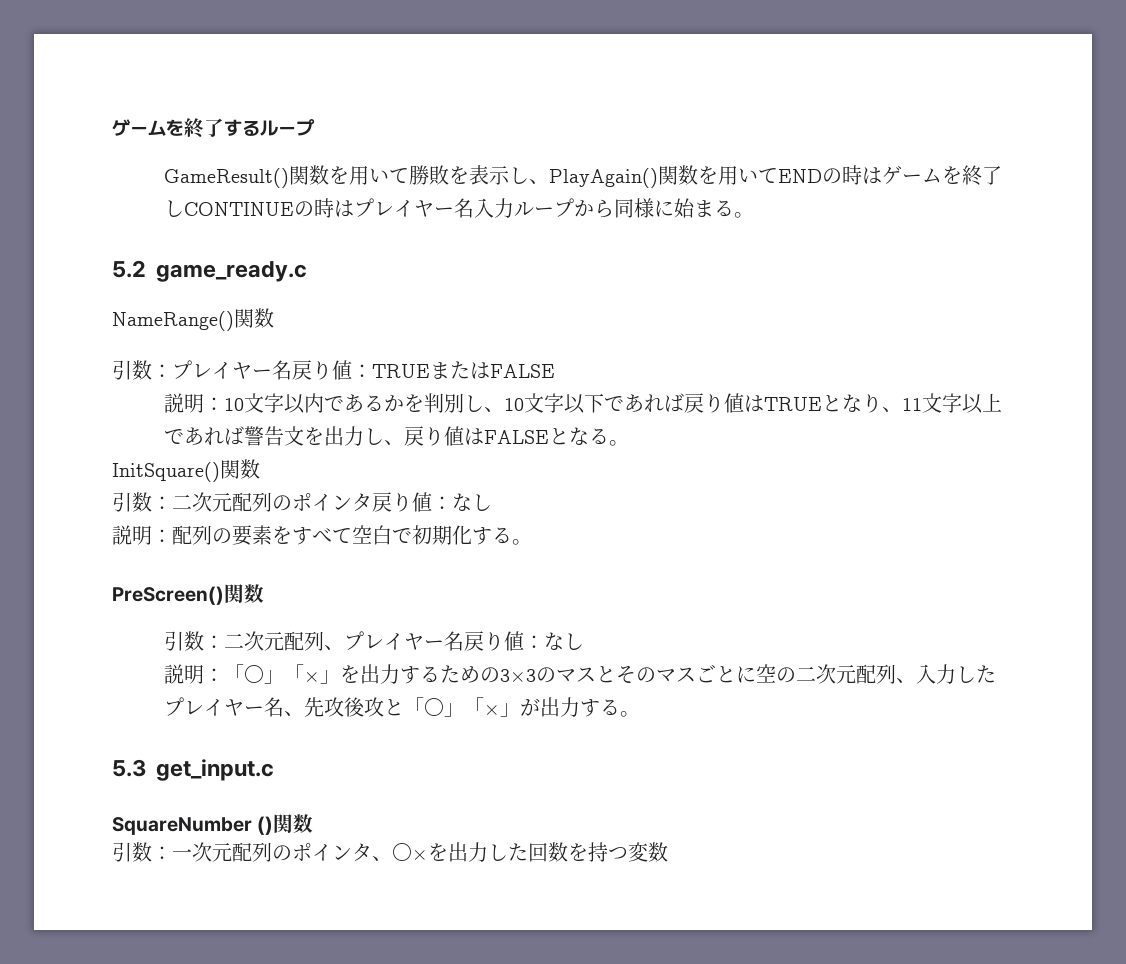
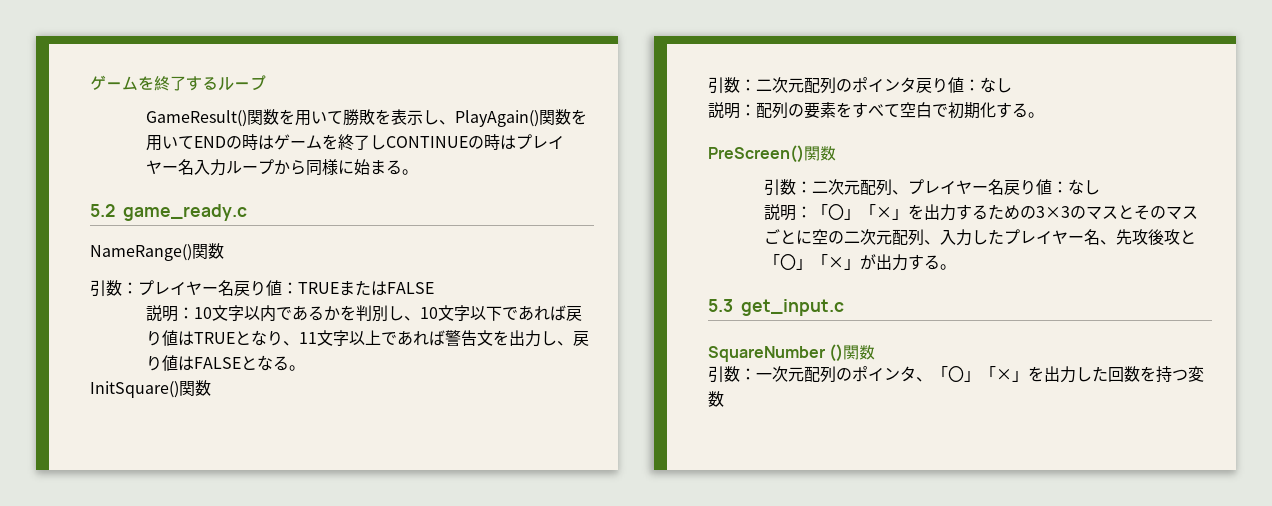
- 引数：一次元配列のポインタ、〇×を出力した回数を持つ変数
+ 引数：一次元配列のポインタ、「〇」「×」を出力した回数を持つ変数

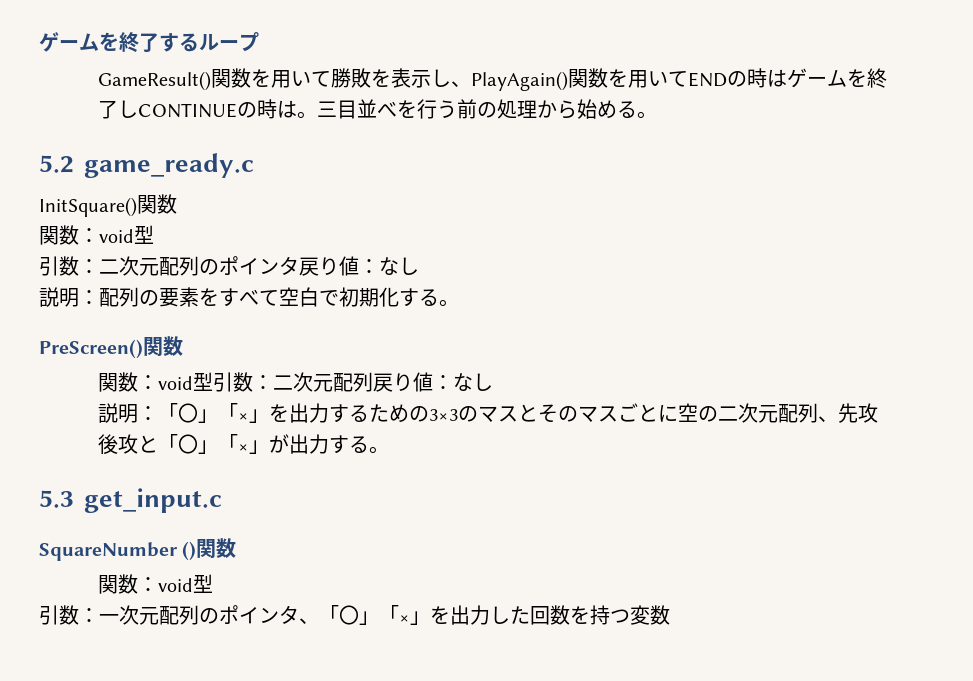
- GameResult()関数を用いて勝敗を表示し、PlayAgain()関数を用いてENDの時はゲームを終了しCONTINUEの時はプレイヤー名入力ループから同様に始まる。
+ GameResult()関数を用いて勝敗を表示し、PlayAgain()関数を用いてENDの時はゲームを終了しCONTINUEの時は。三目並べを行う前の処理から始める。
- NameRange()関数
- 引数：プレイヤー名戻り値：TRUEまたはFALSE
- 説明：10文字以内であるかを判別し、10文字以下であれば戻り値はTRUEとなり、11文字以上であれば警告文を出力し、戻り値はFALSEとなる。
  InitSquare()関数
+ 関数：void型
- 引数：二次元配列、プレイヤー名戻り値：なし
+ 関数：void型引数：二次元配列戻り値：なし
- 説明：「〇」「×」を出力するための3×3のマスとそのマスごとに空の二次元配列、入力したプレイヤー名、先攻後攻と「〇」「×」が出力する。
+ 説明：「〇」「×」を出力するための3×3のマスとそのマスごとに空の二次元配列、先攻後攻と「〇」「×」が出力する。
  SquareNumber ()関数
+ 関数：void型

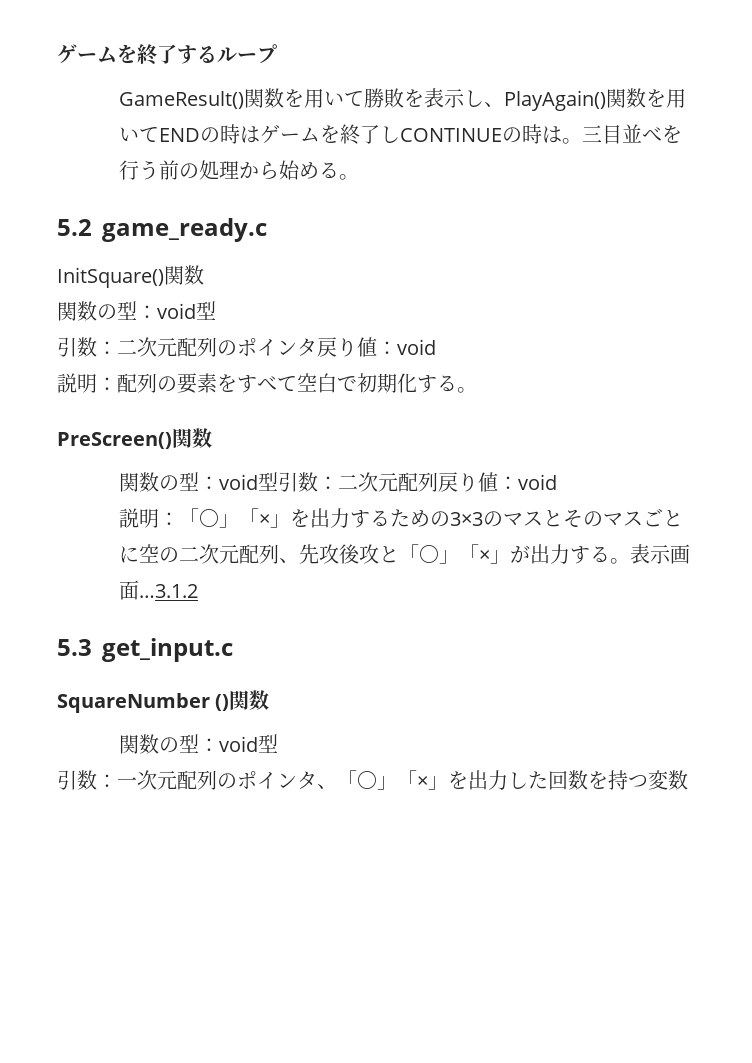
  InitSquare()関数
- 関数：void型
+ 関数の型：void型
- 引数：二次元配列のポインタ戻り値：なし
+ 引数：二次元配列のポインタ戻り値：void
- 関数：void型引数：二次元配列戻り値：なし
+ 関数の型：void型引数：二次元配列戻り値：void
+ 表示画面…3.1.2
  SquareNumber ()関数
- 関数：void型
+ 関数の型：void型

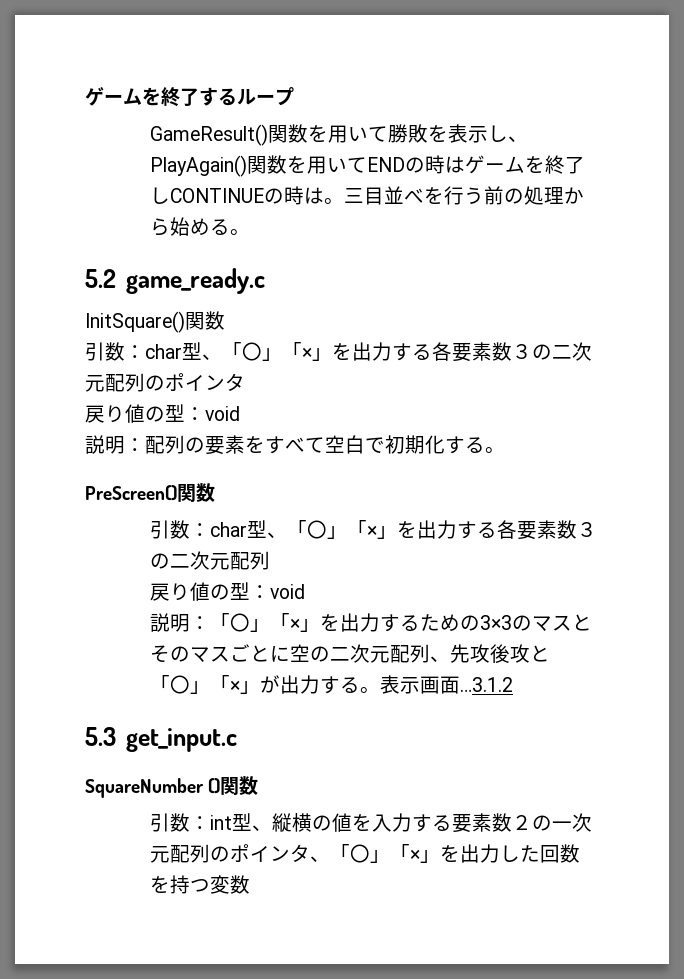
  InitSquare()関数
- 関数の型：void型
- 引数：二次元配列のポインタ戻り値：void
+ 引数：char型、「〇」「×」を出力する各要素数３の二次元配列のポインタ
+ 戻り値の型：void
  PreScreen()関数
- 関数の型：void型引数：二次元配列戻り値：void
+ 引数：char型、「〇」「×」を出力する各要素数３の二次元配列
+ 戻り値の型：void
  SquareNumber ()関数
- 関数の型：void型
- 引数：一次元配列のポインタ、「〇」「×」を出力した回数を持つ変数
+ 引数：int型、縦横の値を入力する要素数２の一次元配列のポインタ、「〇」「×」を出力した回数を持つ変数

